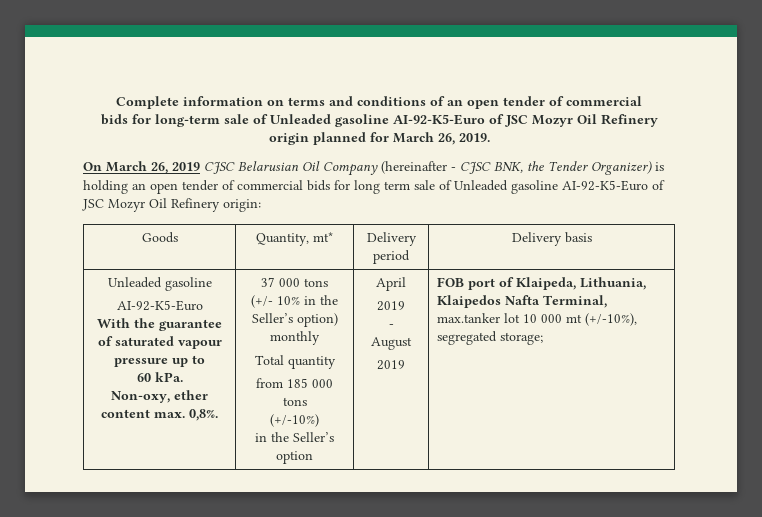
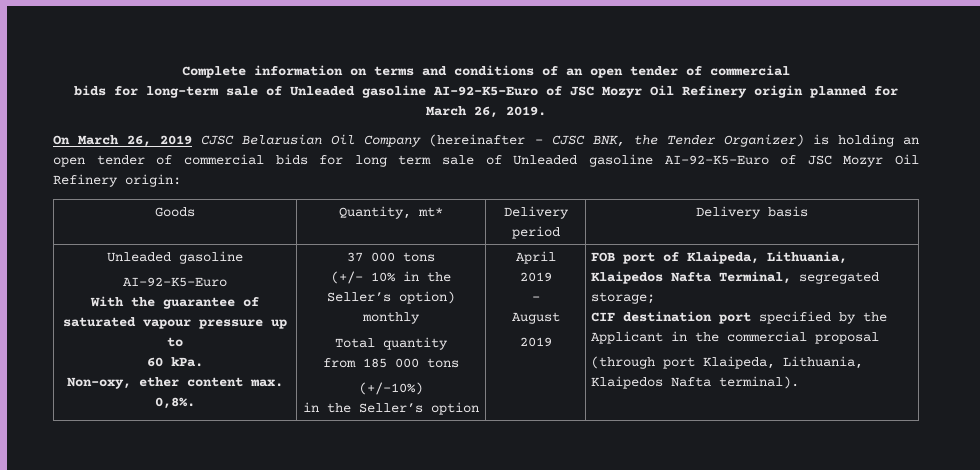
- FOB port of Klaipeda, Lithuania, Klaipedos Nafta Terminal, max.tanker lot 10 000 mt (+/-10%), segregated storage;
+ FOB port of Klaipeda, Lithuania, Klaipedos Nafta Terminal, segregated storage;
+ CIF destination port specified by the Applicant in the commercial proposal
+ (through port Klaipeda, Lithuania, Klaipedos Nafta terminal).

